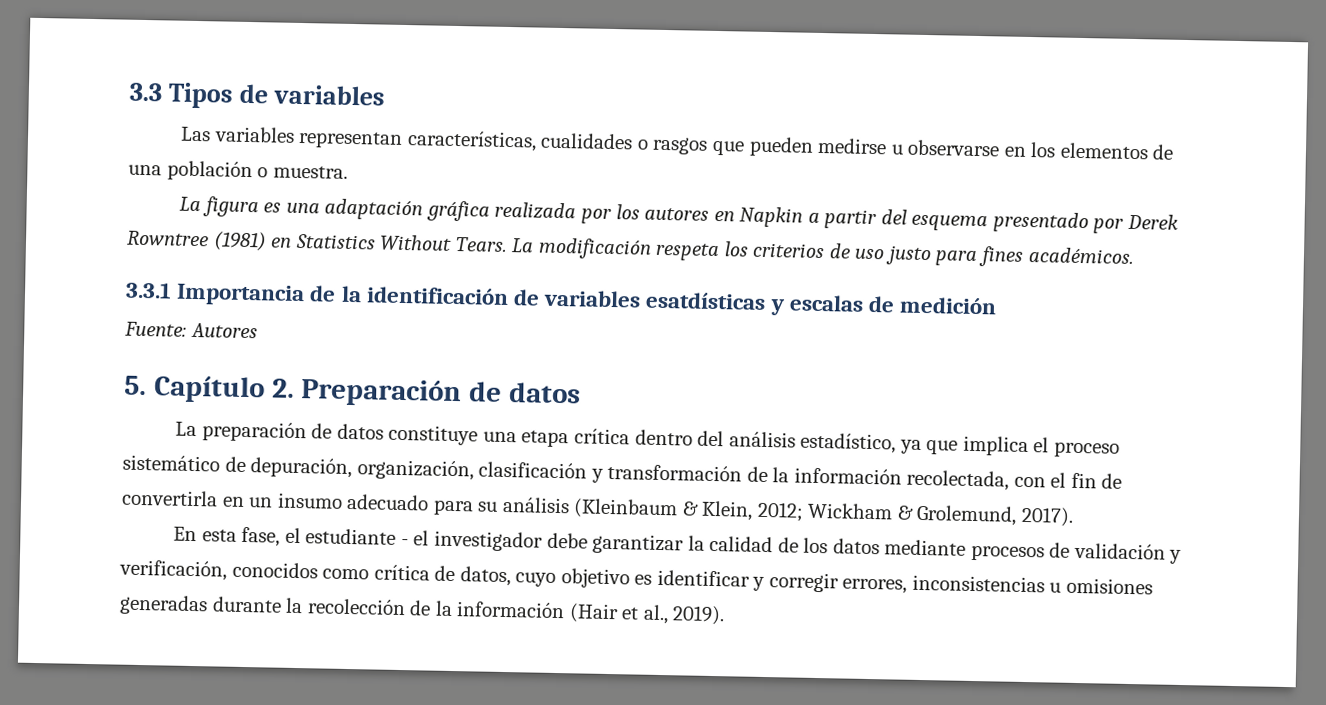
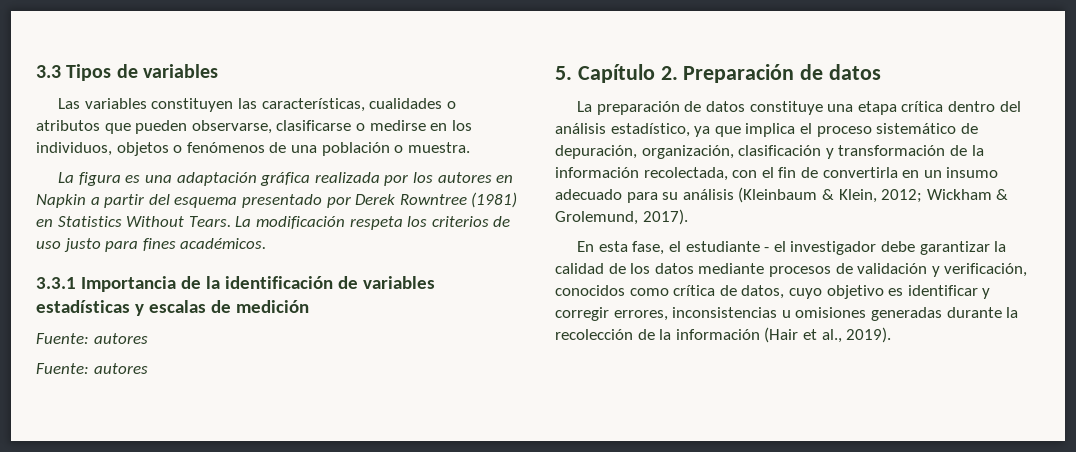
- Las variables representan características, cualidades o rasgos que pueden medirse u observarse en los elementos de una población o muestra.
+ Las variables constituyen las características, cualidades o atributos que pueden observarse, clasificarse o medirse en los individuos, objetos o fenómenos de una población o muestra.
- 3.3.1 Importancia de la identificación de variables esatdísticas y escalas de medición
- Fuente: Autores
+ 3.3.1 Importancia de la identificación de variables estadísticas y escalas de medición
+ Fuente: autores
+ Fuente: autores

